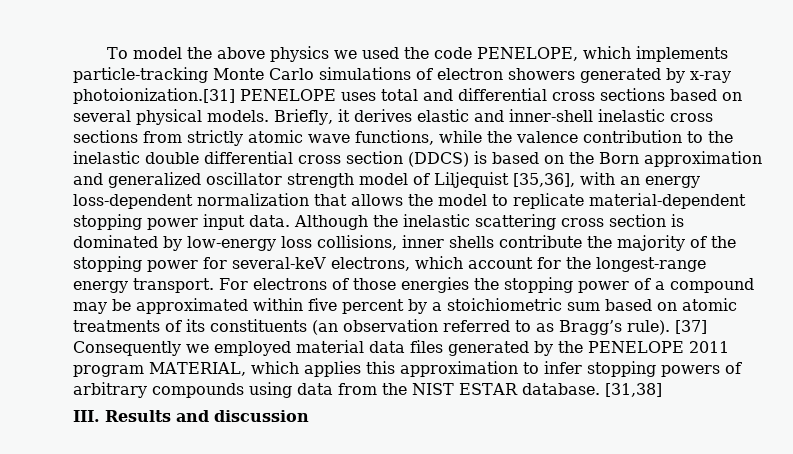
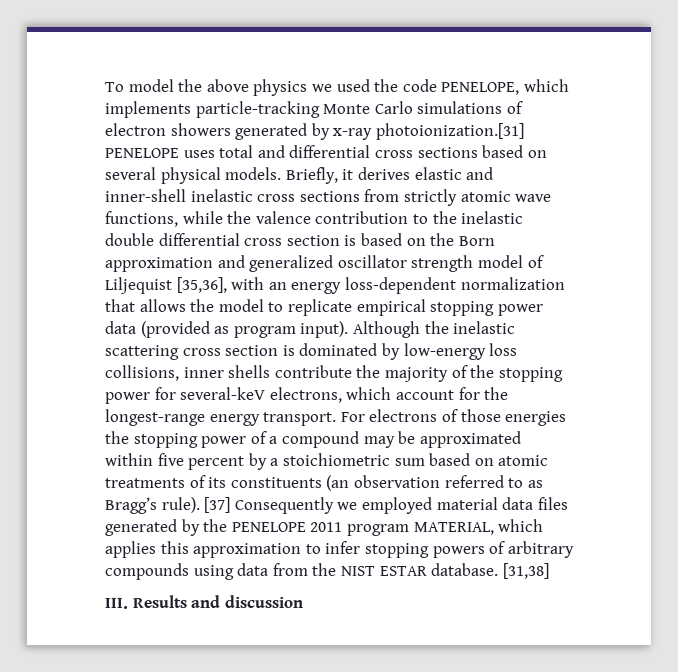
- Briefly, it derives elastic and inner-shell inelastic cross sections from strictly atomic wave functions, while the valence contribution to the inelastic double differential cross section (DDCS) is based on the Born approximation and generalized oscillator strength model of Liljequist [35,36], with an energy loss-dependent normalization that allows the model to replicate material-dependent stopping power input data.
+ Briefly, it derives elastic and inner-shell inelastic cross sections from strictly atomic wave functions, while the valence contribution to the inelastic double differential cross section is based on the Born approximation and generalized oscillator strength model of Liljequist [35,36], with an energy loss-dependent normalization that allows the model to replicate empirical stopping power data (provided as program input).

